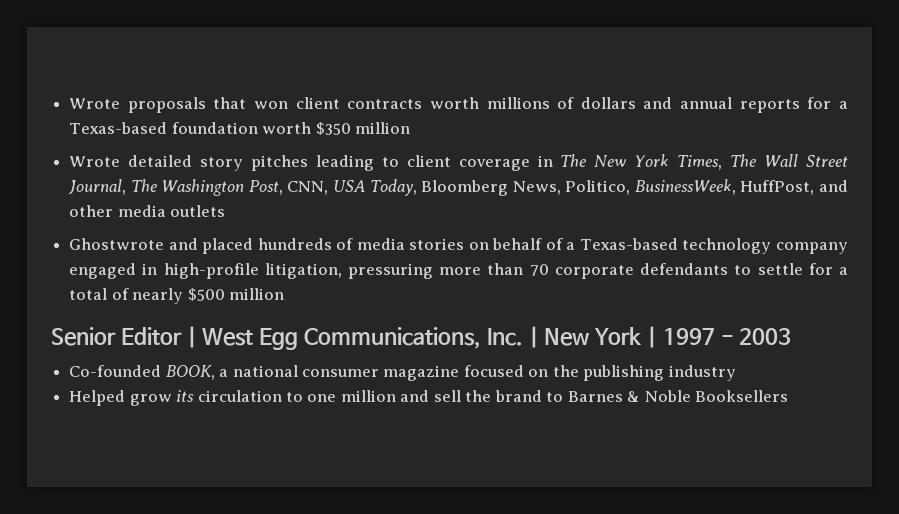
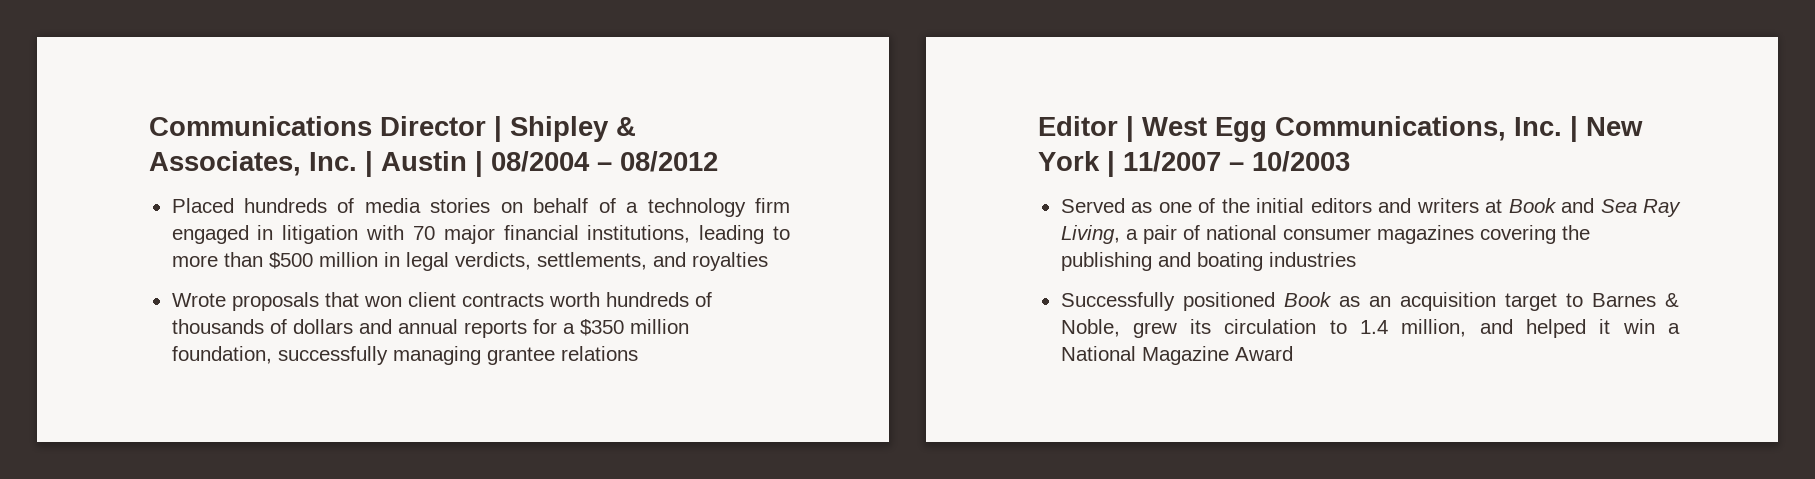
- Wrote proposals that won client contracts worth millions of dollars and annual reports for a Texas-based foundation worth $350 million
- Wrote detailed story pitches leading to client coverage in The New York Times, The Wall Street Journal, The Washington Post, CNN, USA Today, Bloomberg News, Politico, BusinessWeek, HuffPost, and other media outlets
- Ghostwrote and placed hundreds of media stories on behalf of a Texas-based technology company engaged in high-profile litigation, pressuring more than 70 corporate defendants to settle for a total of nearly $500 million
- Senior Editor | West Egg Communications, Inc. | New York | 1997 - 2003
- Co-founded BOOK, a national consumer magazine focused on the publishing industry
- Helped grow its circulation to one million and sell the brand to Barnes & Noble Booksellers
+ Communications Director | Shipley & Associates, Inc. | Austin | 08/2004 – 08/2012
+ Placed hundreds of media stories on behalf of a technology firm engaged in litigation with 70 major financial institutions, leading to more than $500 million in legal verdicts, settlements, and royalties
+ Wrote proposals that won client contracts worth hundreds of thousands of dollars and annual reports for a $350 million foundation, successfully managing grantee relations
+ Editor | West Egg Communications, Inc. | New York | 11/2007 – 10/2003
+ Served as one of the initial editors and writers at Book and Sea Ray Living, a pair of national consumer magazines covering the publishing and boating industries
+ Successfully positioned Book as an acquisition target to Barnes & Noble, grew its circulation to 1.4 million, and helped it win a National Magazine Award

